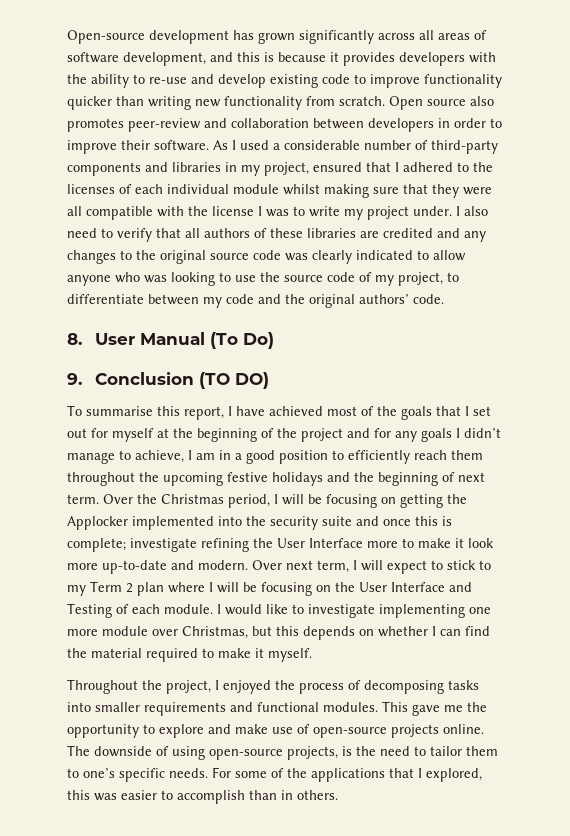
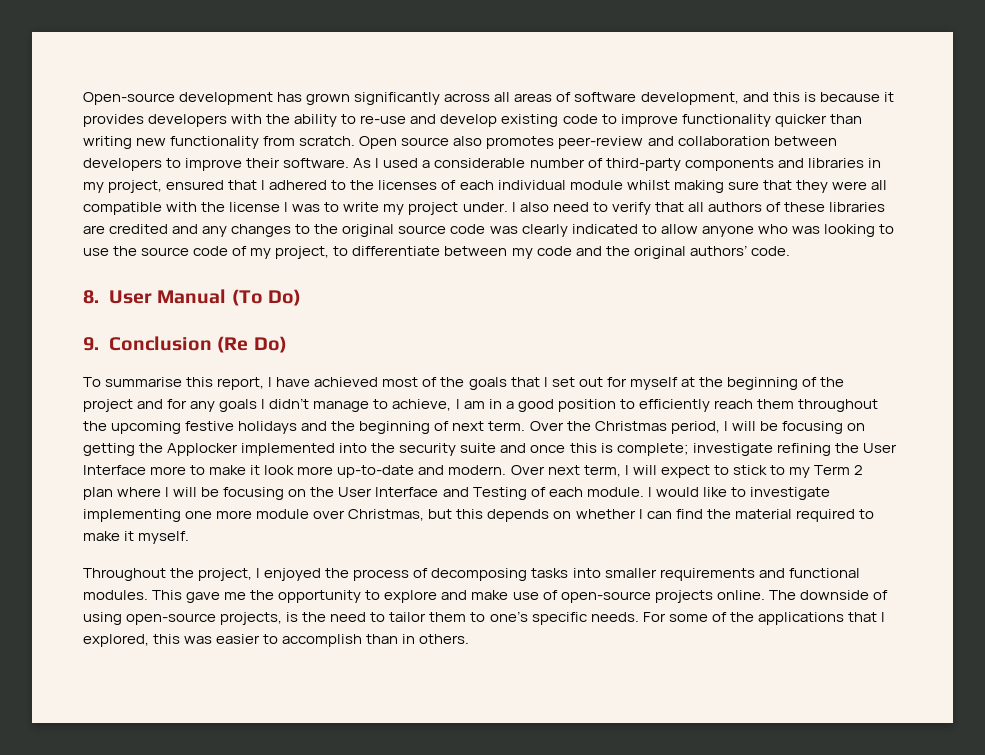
- Open source also promotes peer-review and collaboration between developers in order to improve their software.
+ Open source also promotes peer-review and collaboration between developers to improve their software.
- 9. Conclusion (TO DO)
+ 9. Conclusion (Re Do)

